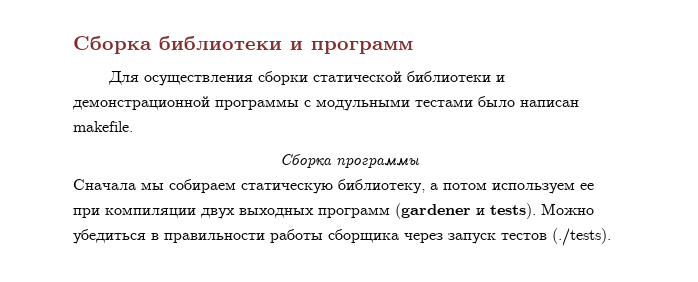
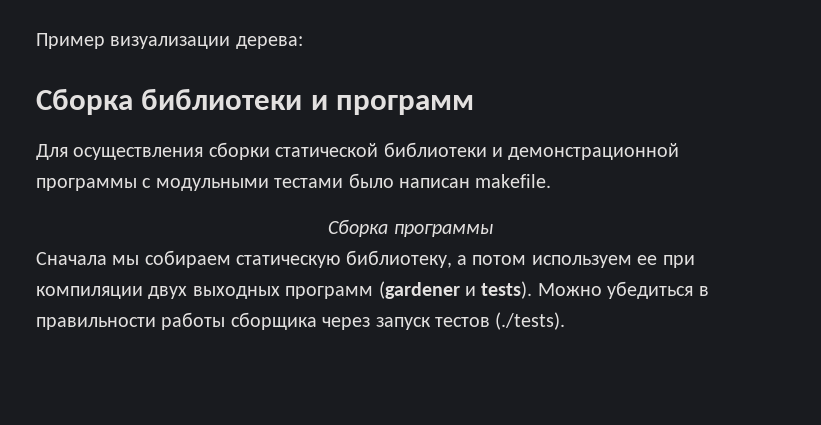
+ Пример визуализации дерева:

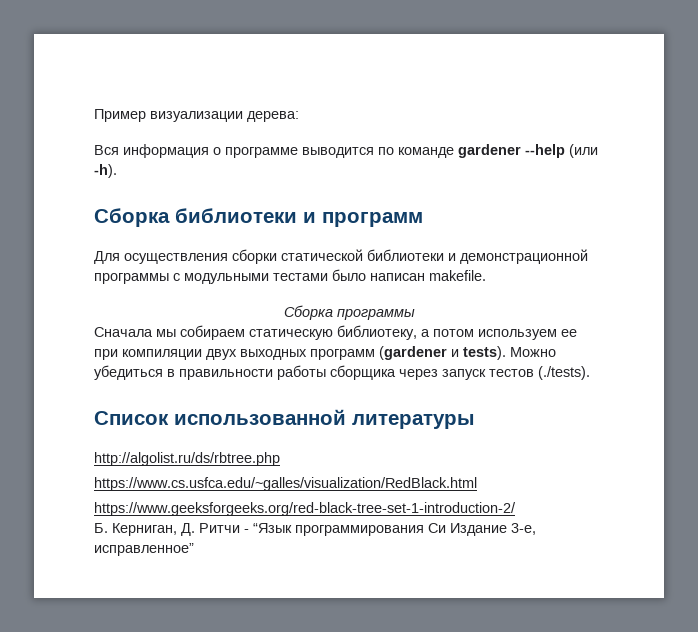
+ Вся информация о программе выводится по команде gardener --help (или -h).
+ Список использованной литературы
+ http://algolist.ru/ds/rbtree.php
+ https://www.cs.usfca.edu/~galles/visualization/RedBlack.html
+ https://www.geeksforgeeks.org/red-black-tree-set-1-introduction-2/
+ Б. Керниган, Д. Ритчи - “Язык программирования Си Издание 3-е, исправленное”

